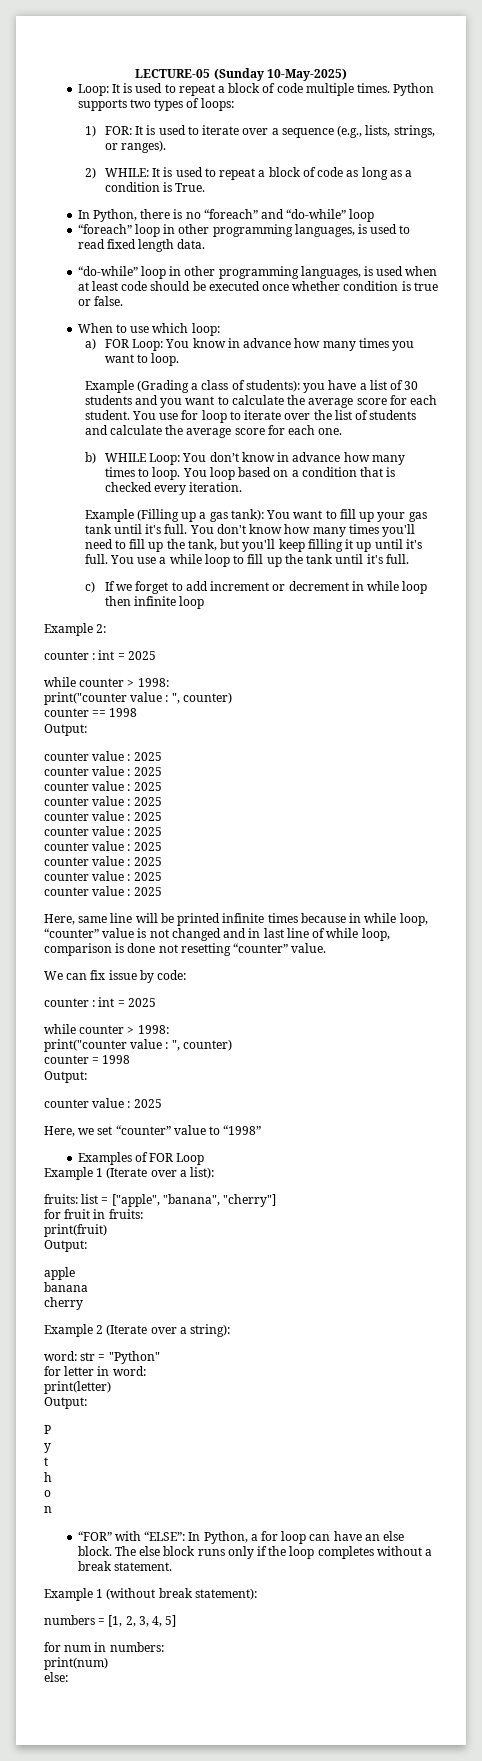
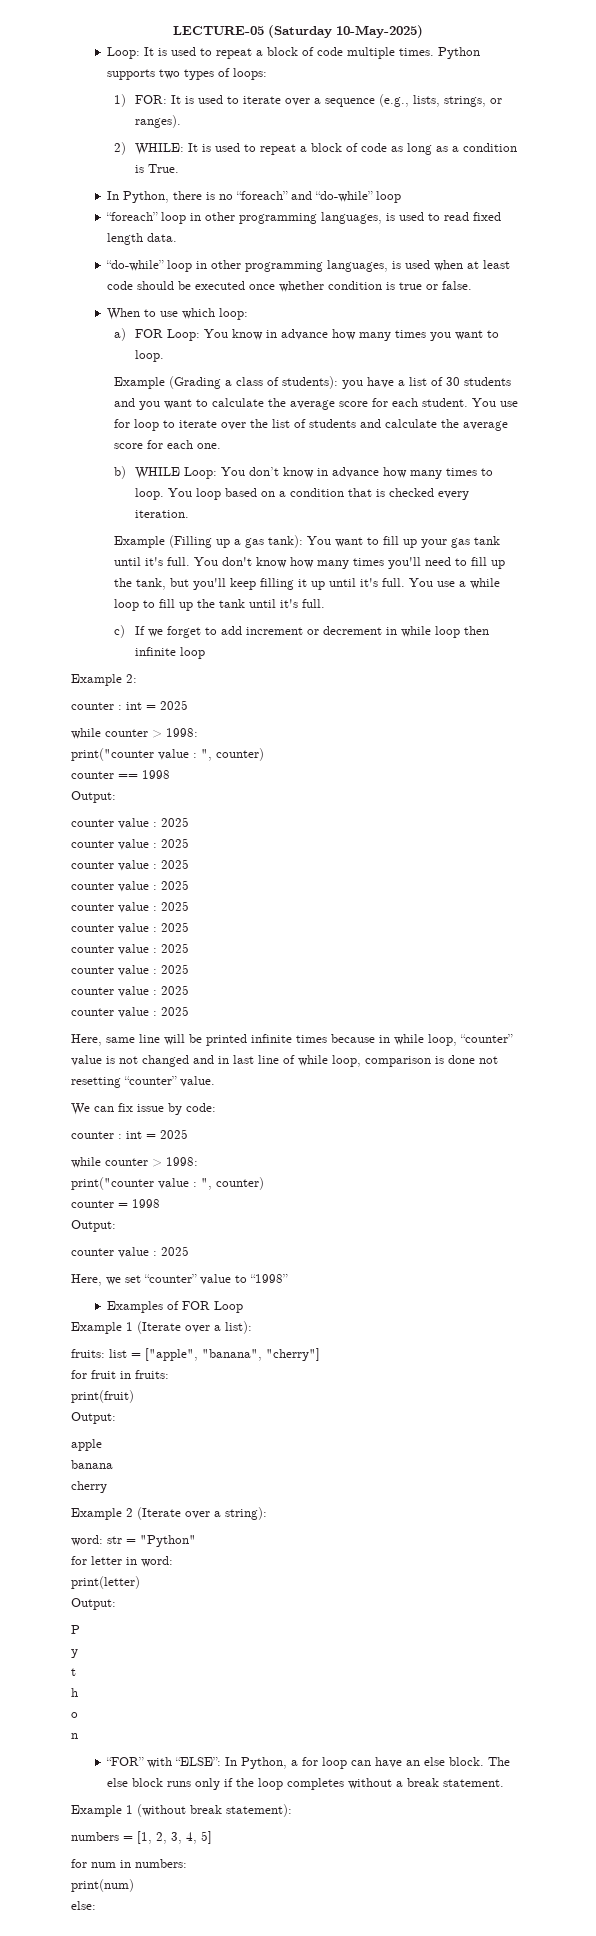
- LECTURE-05 (Sunday 10-May-2025)
+ LECTURE-05 (Saturday 10-May-2025)

